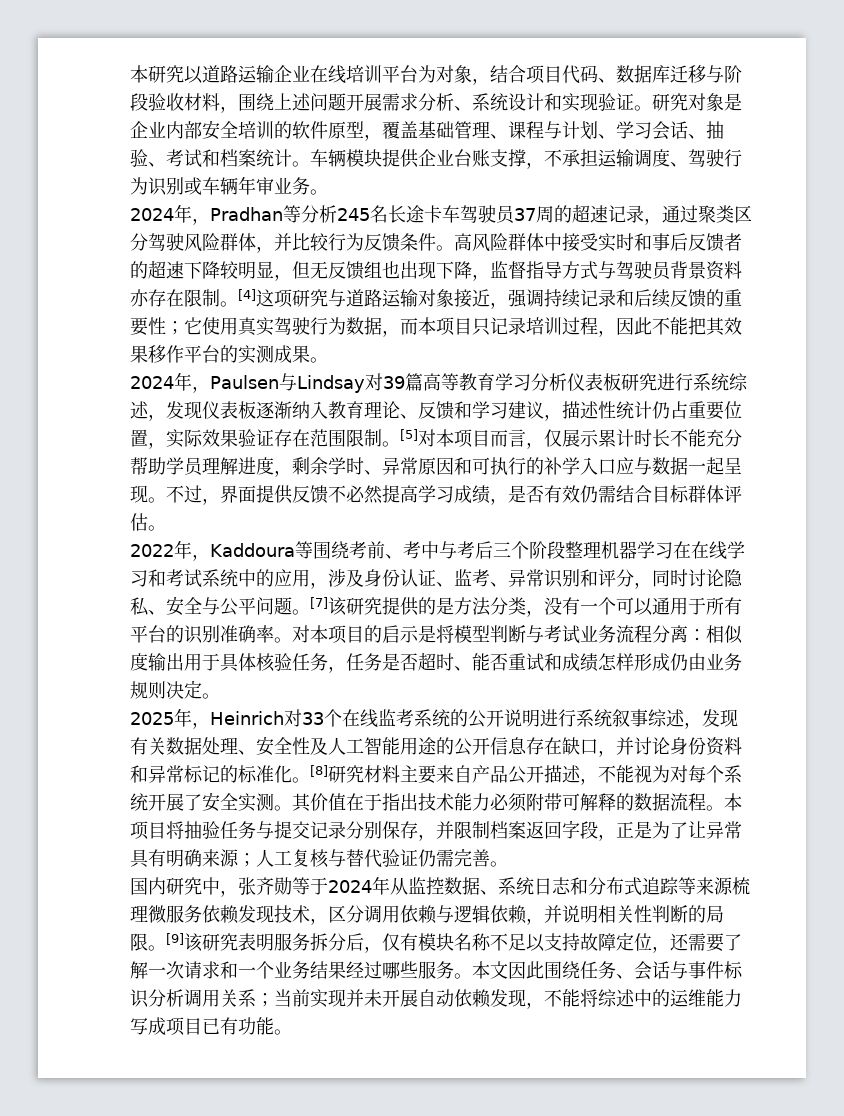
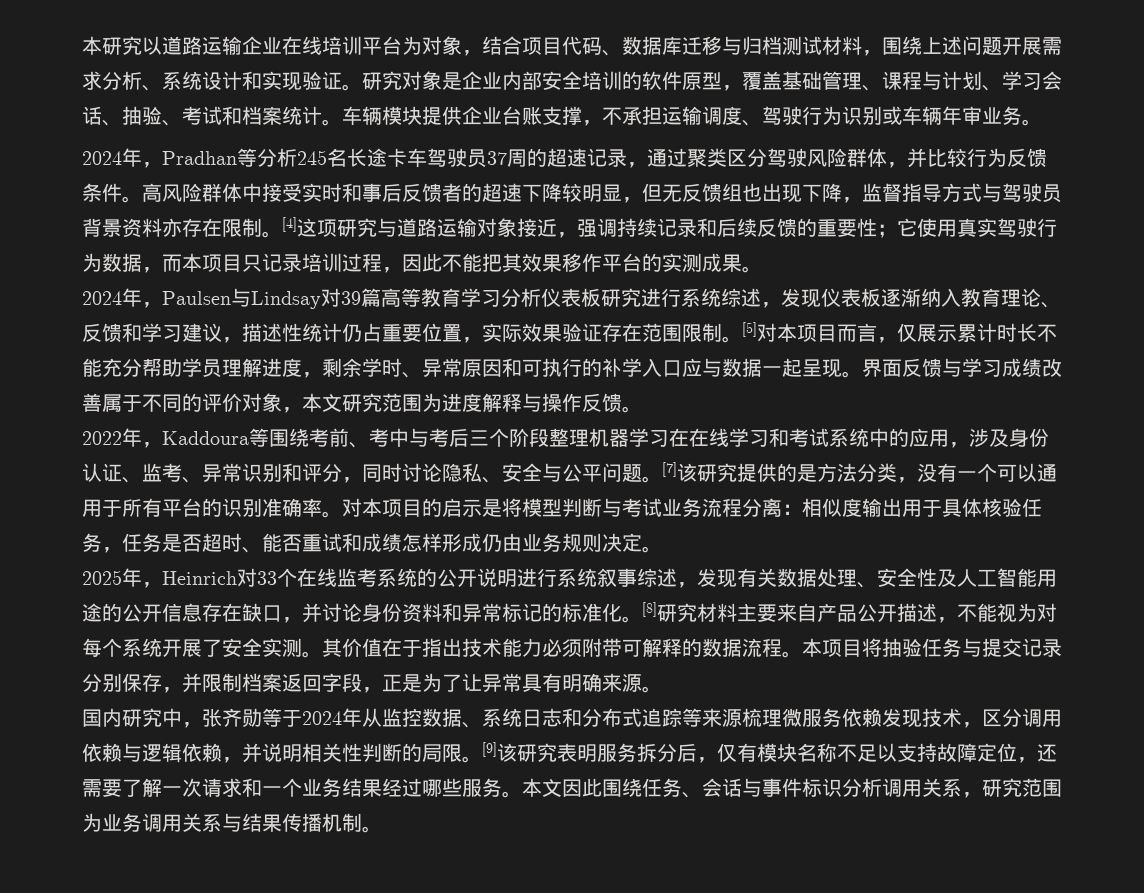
- 本研究以道路运输企业在线培训平台为对象，结合项目代码、数据库迁移与阶段验收材料，围绕上述问题开展需求分析、系统设计和实现验证。
+ 本研究以道路运输企业在线培训平台为对象，结合项目代码、数据库迁移与归档测试材料，围绕上述问题开展需求分析、系统设计和实现验证。
- 不过，界面提供反馈不必然提高学习成绩，是否有效仍需结合目标群体评估。
+ 界面反馈与学习成绩改善属于不同的评价对象，本文研究范围为进度解释与操作反馈。
- 本项目将抽验任务与提交记录分别保存，并限制档案返回字段，正是为了让异常具有明确来源；人工复核与替代验证仍需完善。
+ 本项目将抽验任务与提交记录分别保存，并限制档案返回字段，正是为了让异常具有明确来源。
- 本文因此围绕任务、会话与事件标识分析调用关系；当前实现并未开展自动依赖发现，不能将综述中的运维能力写成项目已有功能。
+ 本文因此围绕任务、会话与事件标识分析调用关系，研究范围为业务调用关系与结果传播机制。

